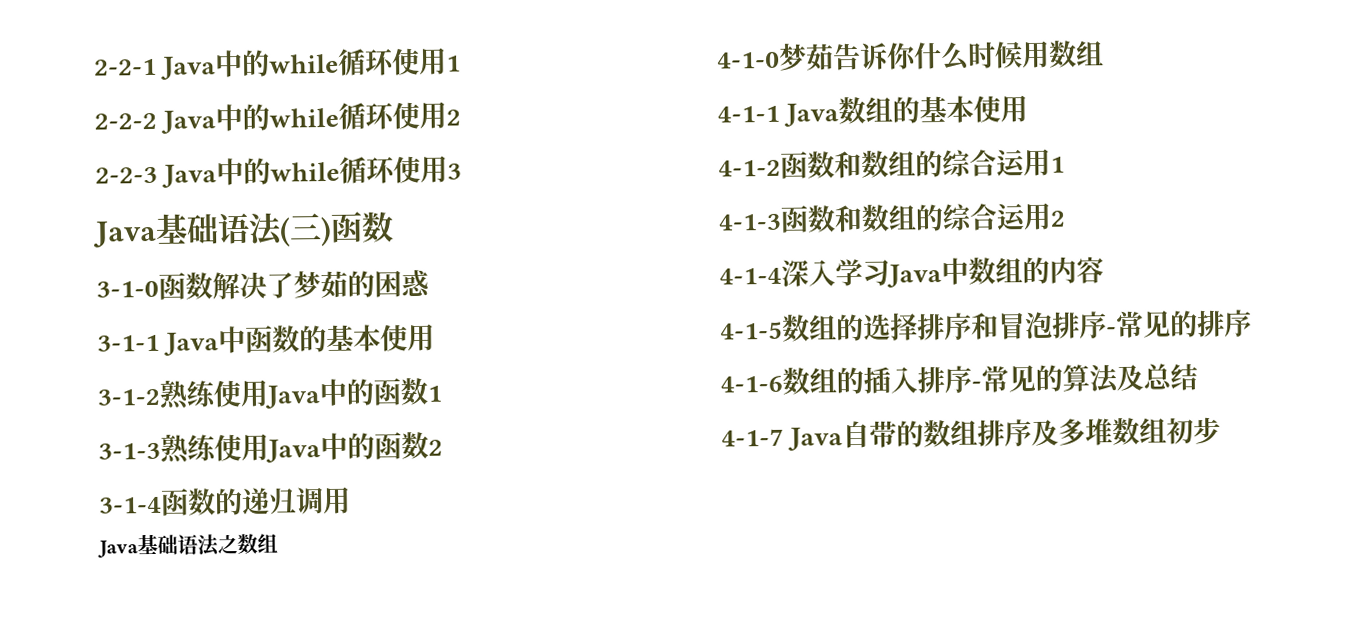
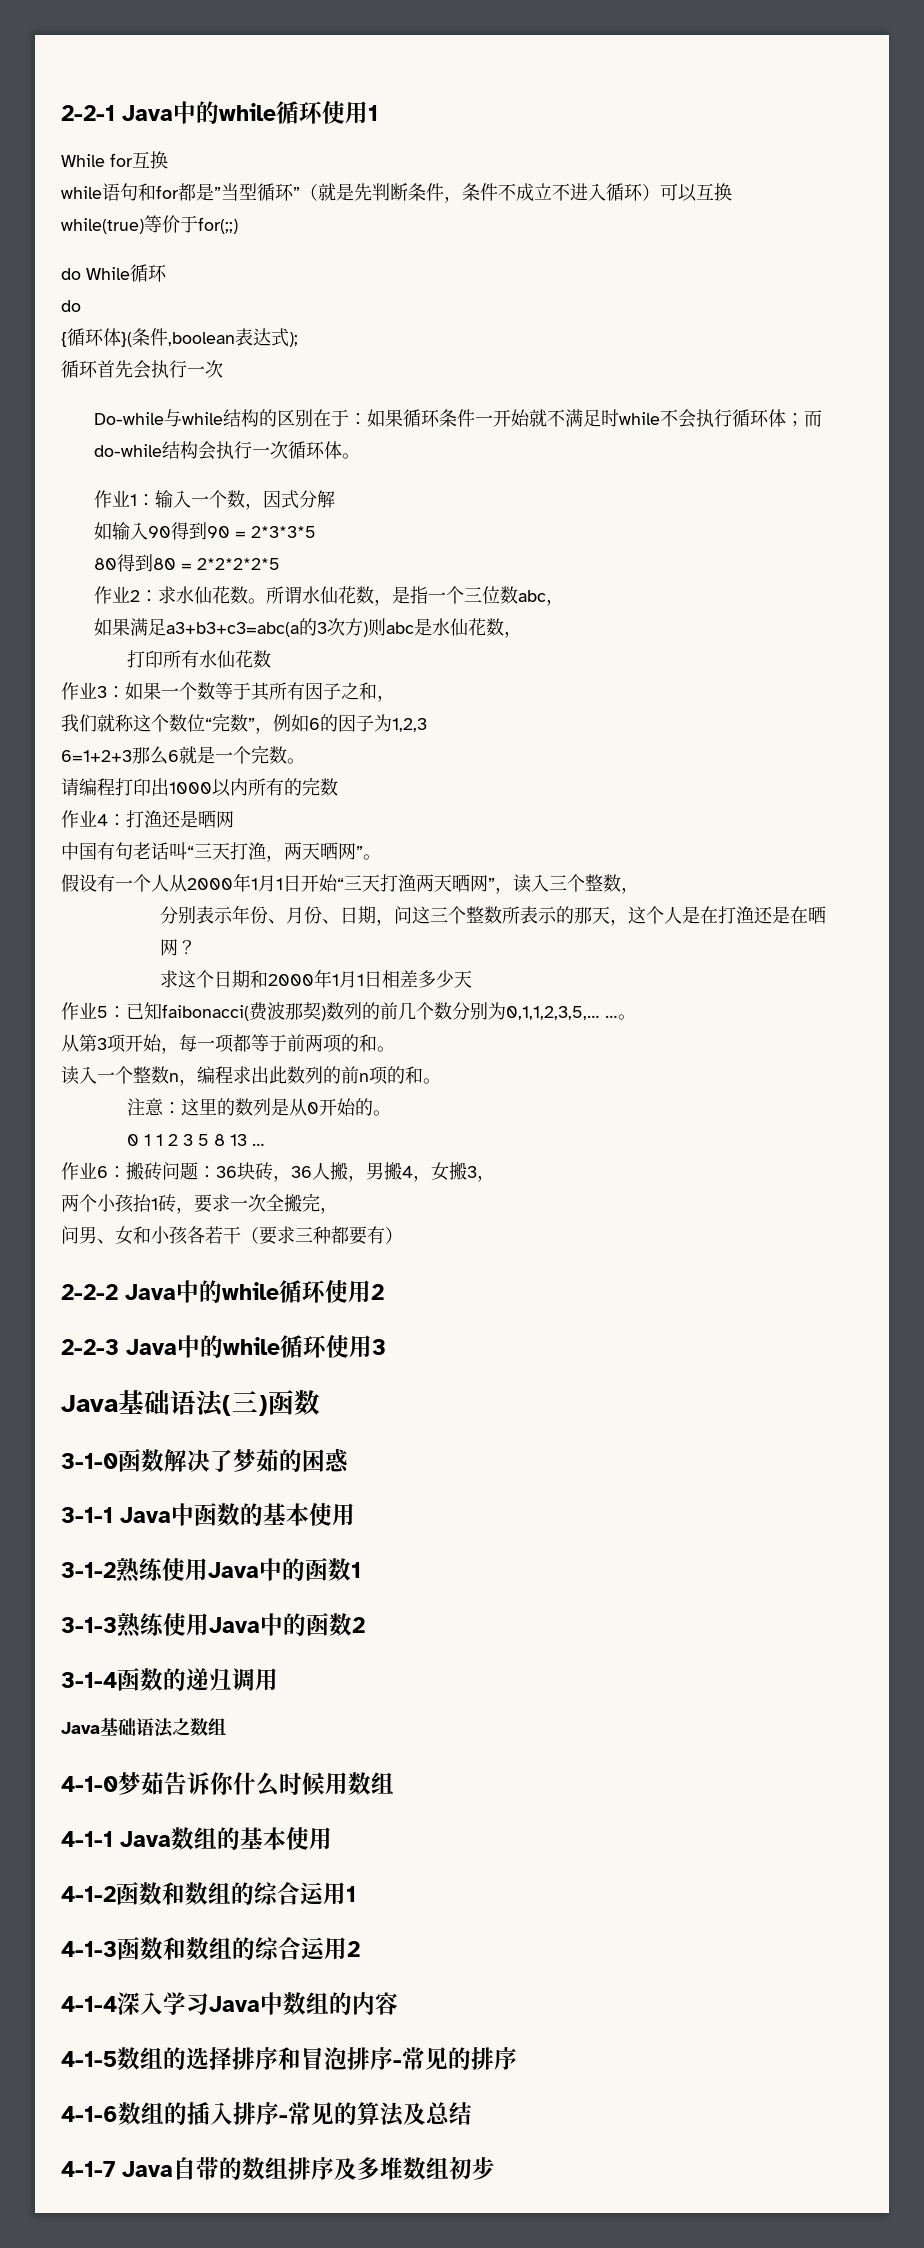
+ While for互换
+ while语句和for都是”当型循环”（就是先判断条件，条件不成立不进入循环）可以互换
+ while(true)等价于for(;;)
+ do While循环
+ do
+ {循环体}(条件,boolean表达式);
+ 循环首先会执行一次
+ Do-while与while结构的区别在于：如果循环条件一开始就不满足时while不会执行循环体；而do-while结构会执行一次循环体。
+ 作业1：输入一个数，因式分解
+ 如输入90得到90 = 2*3*3*5
+ 80得到80 = 2*2*2*2*5
+ 作业2：求水仙花数。所谓水仙花数，是指一个三位数abc，
+ 如果满足a3+b3+c3=abc(a的3次方)则abc是水仙花数，
+ 打印所有水仙花数
+ 作业3：如果一个数等于其所有因子之和，
+ 我们就称这个数位“完数”，例如6的因子为1,2,3
+ 6=1+2+3那么6就是一个完数。
+ 请编程打印出1000以内所有的完数
+ 作业4：打渔还是晒网
+ 中国有句老话叫“三天打渔，两天晒网”。
+ 假设有一个人从2000年1月1日开始“三天打渔两天晒网”，读入三个整数，
+ 分别表示年份、月份、日期，问这三个整数所表示的那天，这个人是在打渔还是在晒网？
+ 求这个日期和2000年1月1日相差多少天
+ 作业5：已知faibonacci(费波那契)数列的前几个数分别为0,1,1,2,3,5,… …。
+ 从第3项开始，每一项都等于前两项的和。
+ 读入一个整数n，编程求出此数列的前n项的和。
+ 注意：这里的数列是从0开始的。
+ 0 1 1 2 3 5 8 13 …
+ 作业6：搬砖问题：36块砖，36人搬，男搬4，女搬3，
+ 两个小孩抬1砖，要求一次全搬完，
+ 问男、女和小孩各若干（要求三种都要有）

